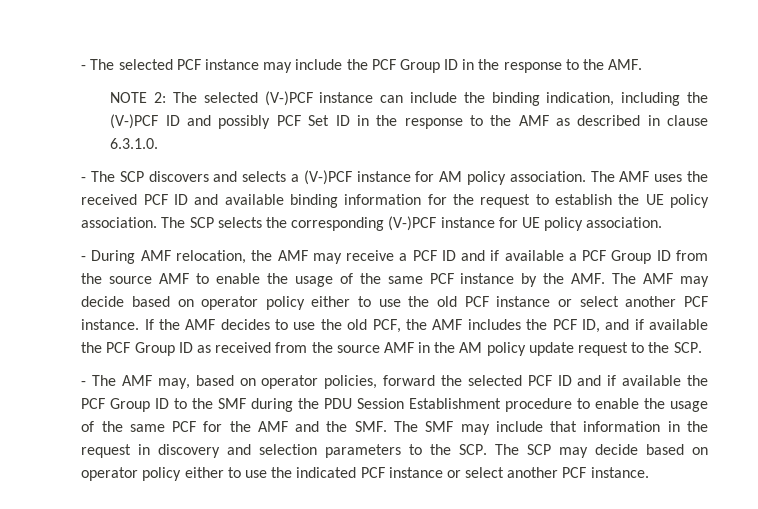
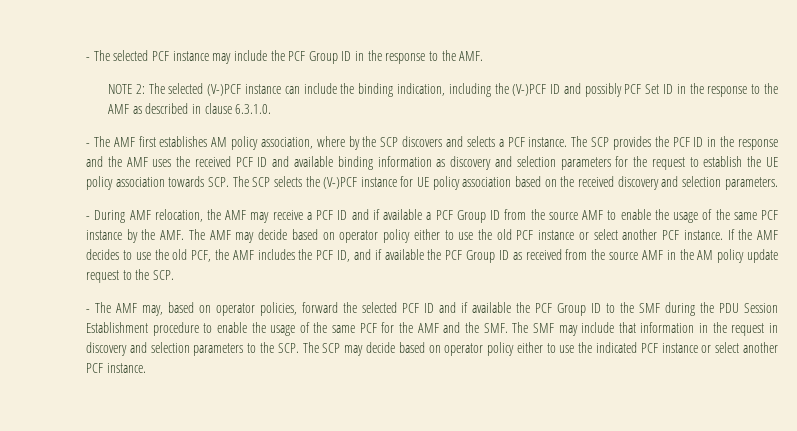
- - The SCP discovers and selects a (V-)PCF instance for AM policy association. The AMF uses the received PCF ID and available binding information for the request to establish the UE policy association. The SCP selects the corresponding (V-)PCF instance for UE policy association.
+ - The AMF first establishes AM policy association, where by the SCP discovers and selects a PCF instance. The SCP provides the PCF ID in the response and the AMF uses the received PCF ID and available binding information as discovery and selection parameters for the request to establish the UE policy association towards SCP. The SCP selects the (V-)PCF instance for UE policy association based on the received discovery and selection parameters.

